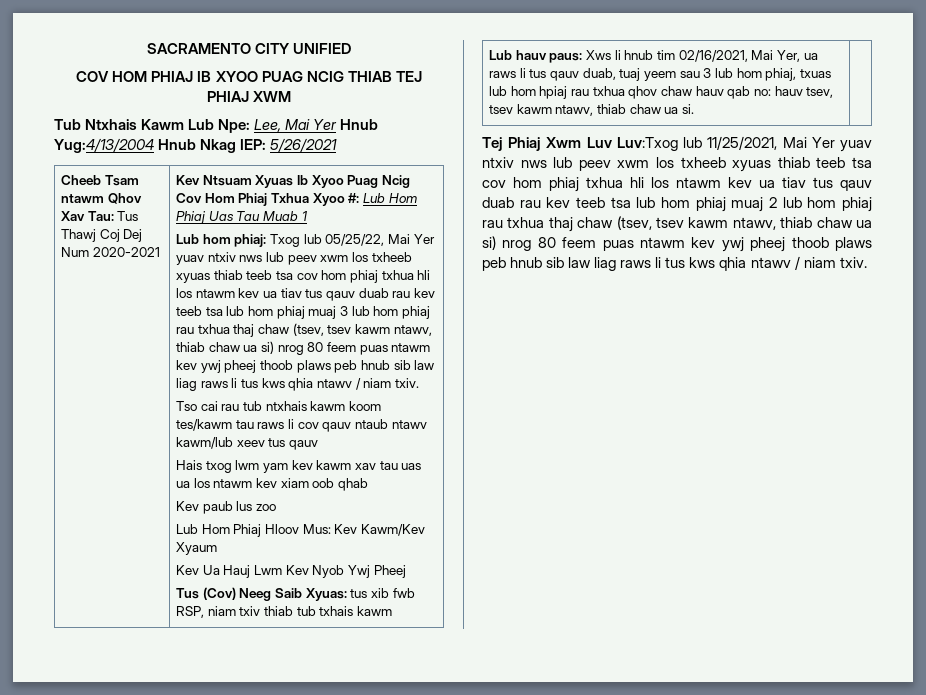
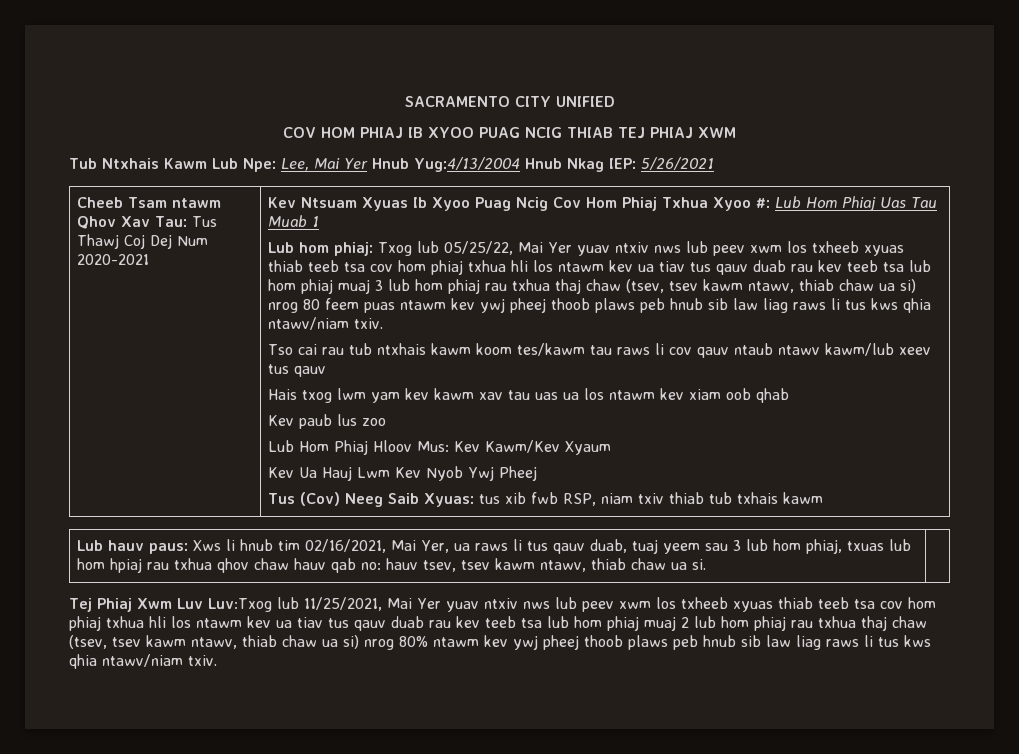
- Txog lub 05/25/22, Mai Yer yuav ntxiv nws lub peev xwm los txheeb xyuas thiab teeb tsa cov hom phiaj txhua hli los ntawm kev ua tiav tus qauv duab rau kev teeb tsa lub hom phiaj muaj 3 lub hom phiaj rau txhua thaj chaw (tsev, tsev kawm ntawv, thiab chaw ua si) nrog 80 feem puas ntawm kev ywj pheej thoob plaws peb hnub sib law liag raws li tus kws qhia ntawv / niam txiv.
+ Txog lub 05/25/22, Mai Yer yuav ntxiv nws lub peev xwm los txheeb xyuas thiab teeb tsa cov hom phiaj txhua hli los ntawm kev ua tiav tus qauv duab rau kev teeb tsa lub hom phiaj muaj 3 lub hom phiaj rau txhua thaj chaw (tsev, tsev kawm ntawv, thiab chaw ua si) nrog 80 feem puas ntawm kev ywj pheej thoob plaws peb hnub sib law liag raws li tus kws qhia ntawv/niam txiv.
- Tej Phiaj Xwm Luv Luv:Txog lub 11/25/2021, Mai Yer yuav ntxiv nws lub peev xwm los txheeb xyuas thiab teeb tsa cov hom phiaj txhua hli los ntawm kev ua tiav tus qauv duab rau kev teeb tsa lub hom phiaj muaj 2 lub hom phiaj rau txhua thaj chaw (tsev, tsev kawm ntawv, thiab chaw ua si) nrog 80 feem puas ntawm kev ywj pheej thoob plaws peb hnub sib law liag raws li tus kws qhia ntawv / niam txiv.
+ Tej Phiaj Xwm Luv Luv:Txog lub 11/25/2021, Mai Yer yuav ntxiv nws lub peev xwm los txheeb xyuas thiab teeb tsa cov hom phiaj txhua hli los ntawm kev ua tiav tus qauv duab rau kev teeb tsa lub hom phiaj muaj 2 lub hom phiaj rau txhua thaj chaw (tsev, tsev kawm ntawv, thiab chaw ua si) nrog 80% ntawm kev ywj pheej thoob plaws peb hnub sib law liag raws li tus kws qhia ntawv/niam txiv.

